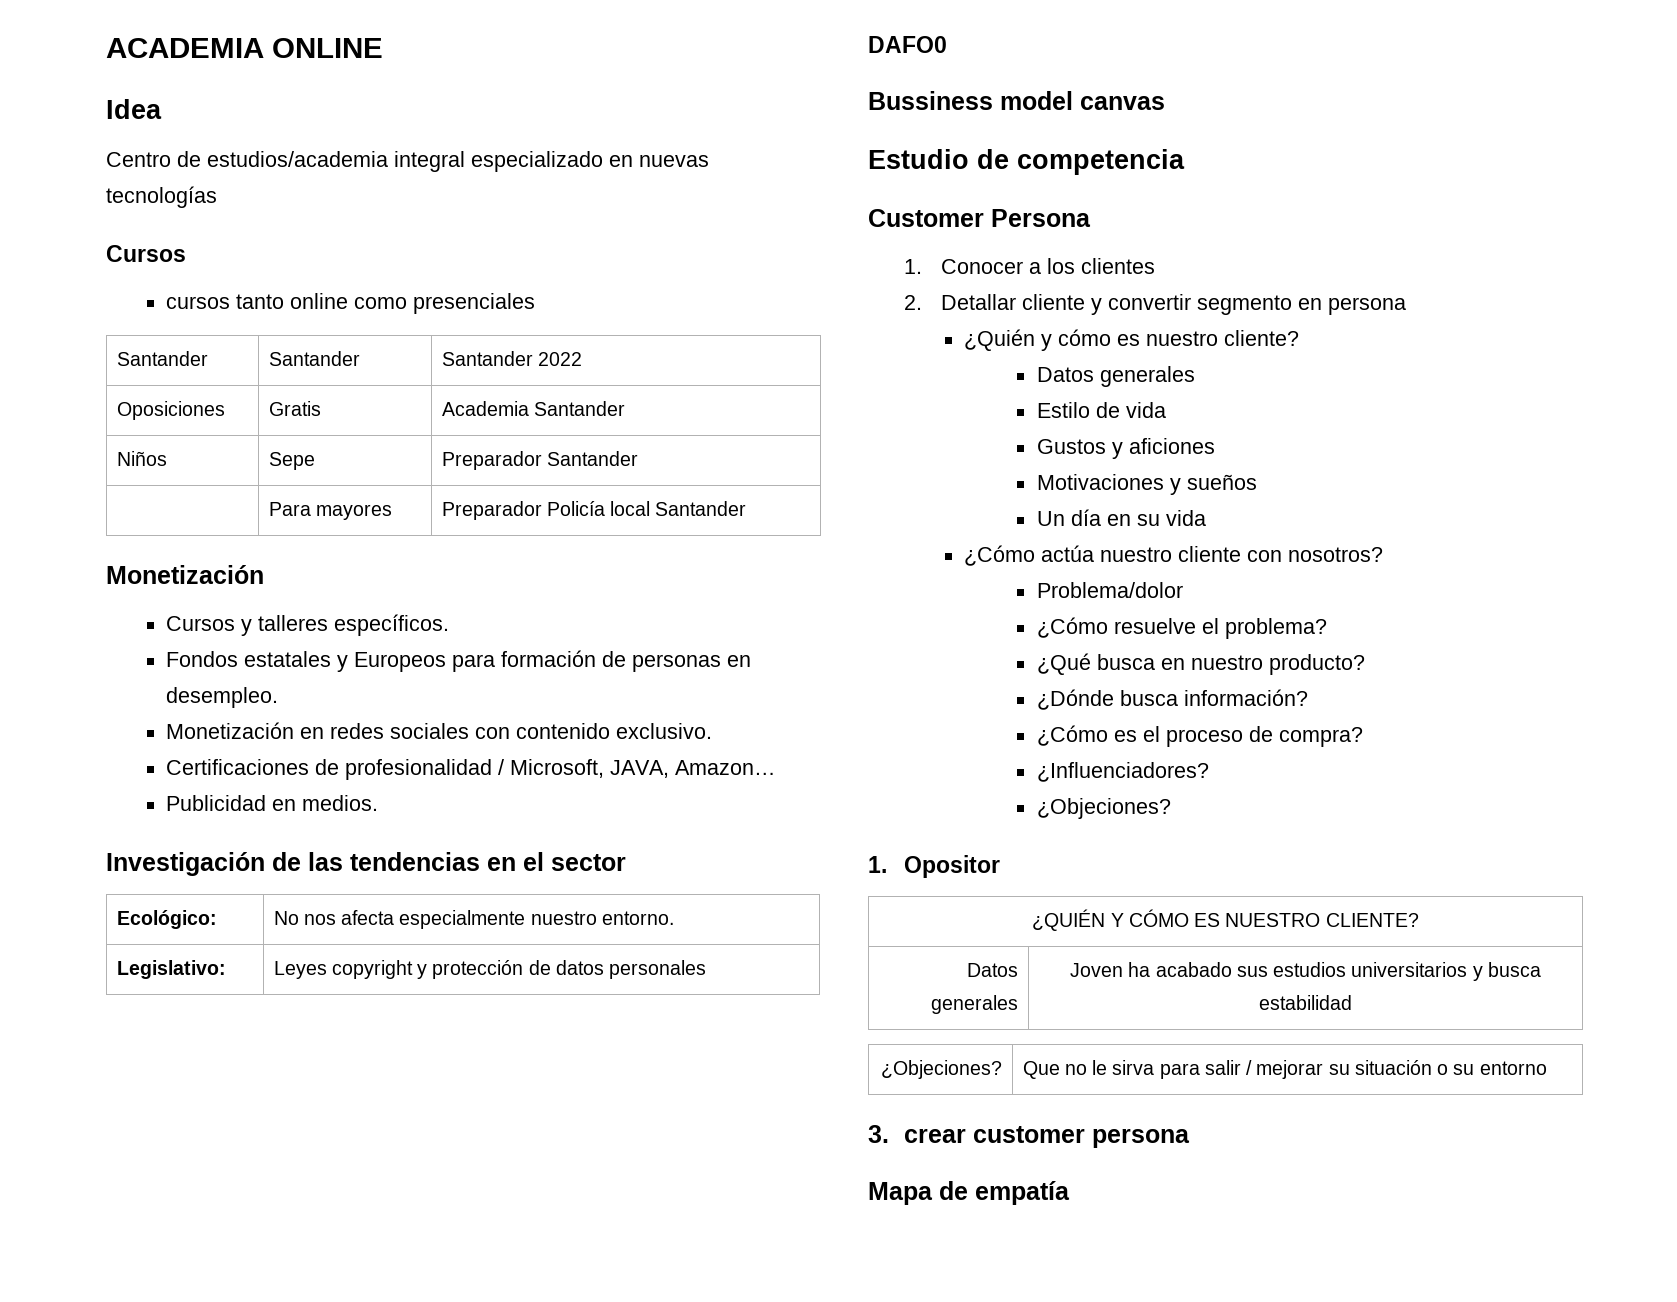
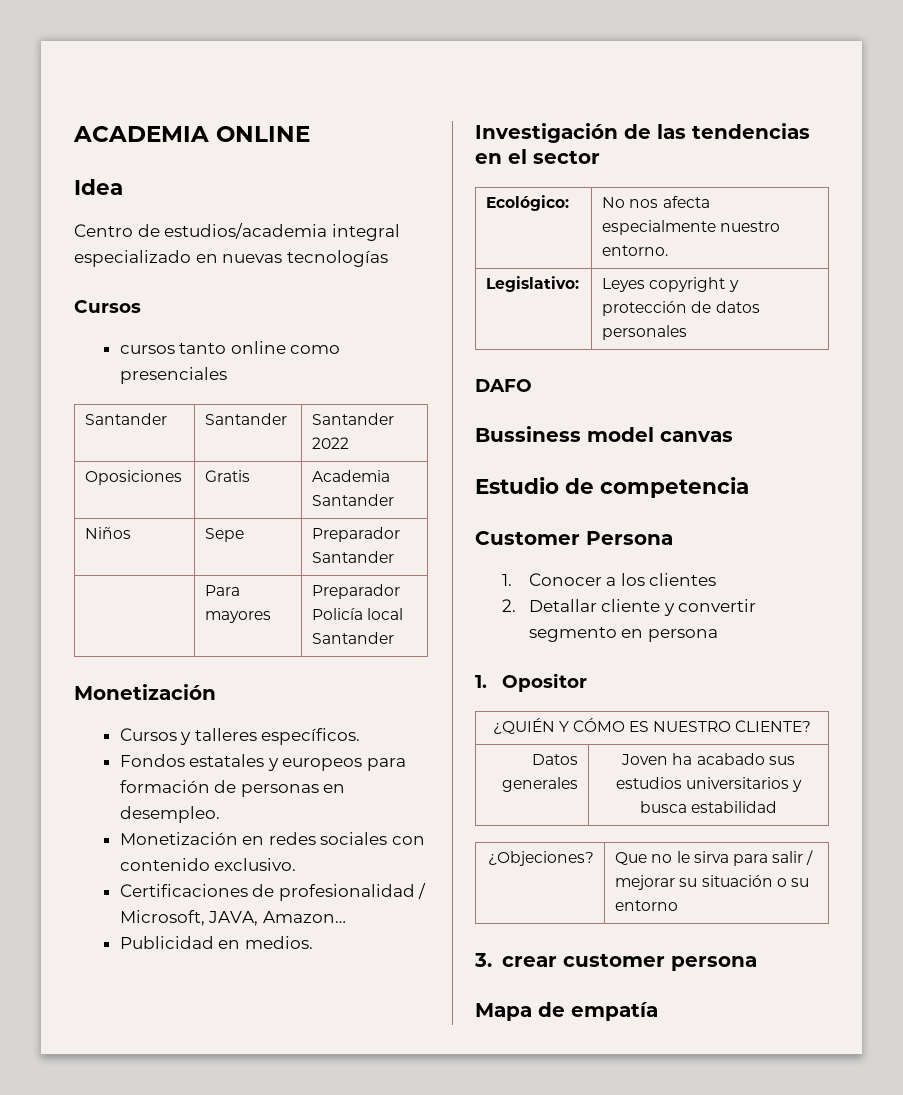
- Fondos estatales y Europeos para formación de personas en desempleo.
+ Fondos estatales y europeos para formación de personas en desempleo.
- DAFO0
+ DAFO
- ¿Quién y cómo es nuestro cliente?
- Datos generales
- Estilo de vida
- Gustos y aficiones
- Motivaciones y sueños
- Un día en su vida
- ¿Cómo actúa nuestro cliente con nosotros?
- Problema/dolor
- ¿Cómo resuelve el problema?
- ¿Qué busca en nuestro producto?
- ¿Dónde busca información?
- ¿Cómo es el proceso de compra?
- ¿Influenciadores?
- ¿Objeciones?

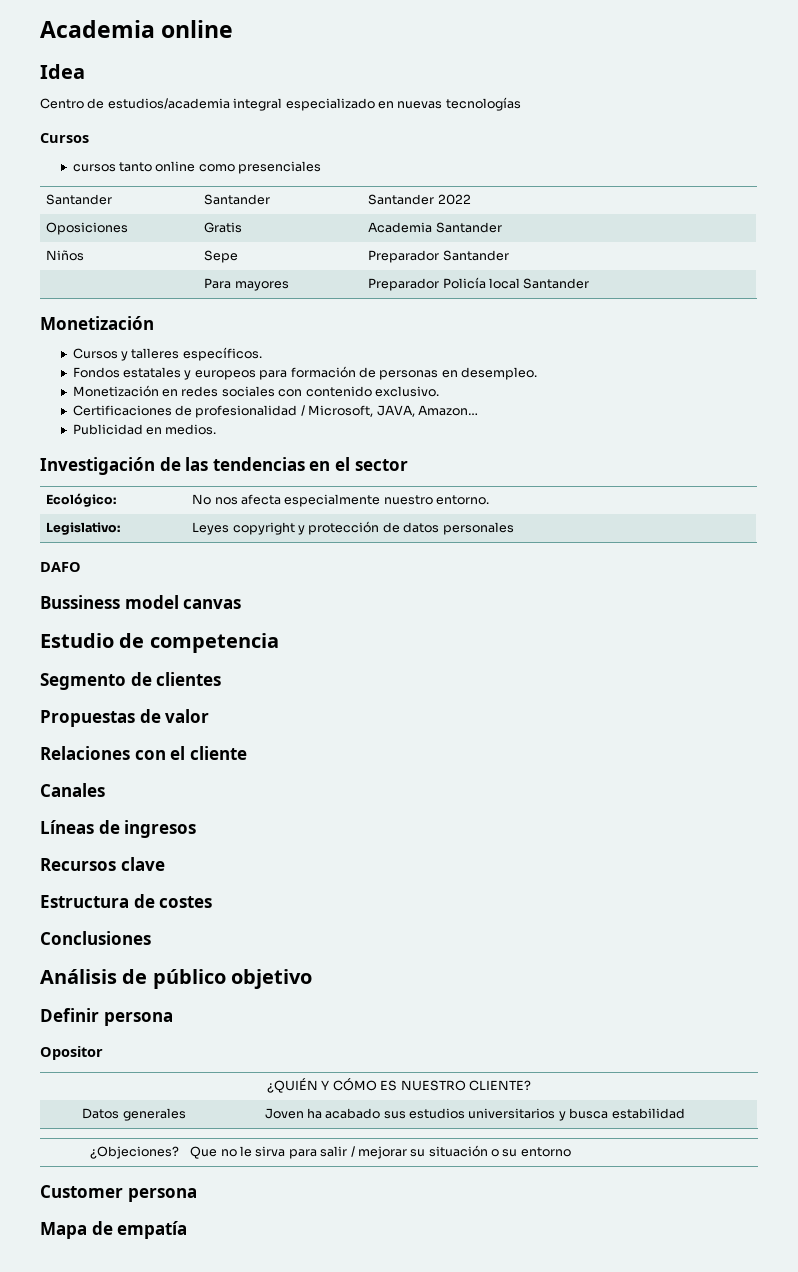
- ACADEMIA ONLINE
+ Academia online
- Customer Persona
- 1. Conocer a los clientes
- 2. Detallar cliente y convertir segmento en persona
- 1. Opositor
+ Segmento de clientes
+ Propuestas de valor
+ Relaciones con el cliente
+ Canales
+ Líneas de ingresos
+ Recursos clave
+ Estructura de costes
+ Conclusiones
+ Análisis de público objetivo
+ Definir persona
+ Opositor
- 3. crear customer persona
+ Customer persona

